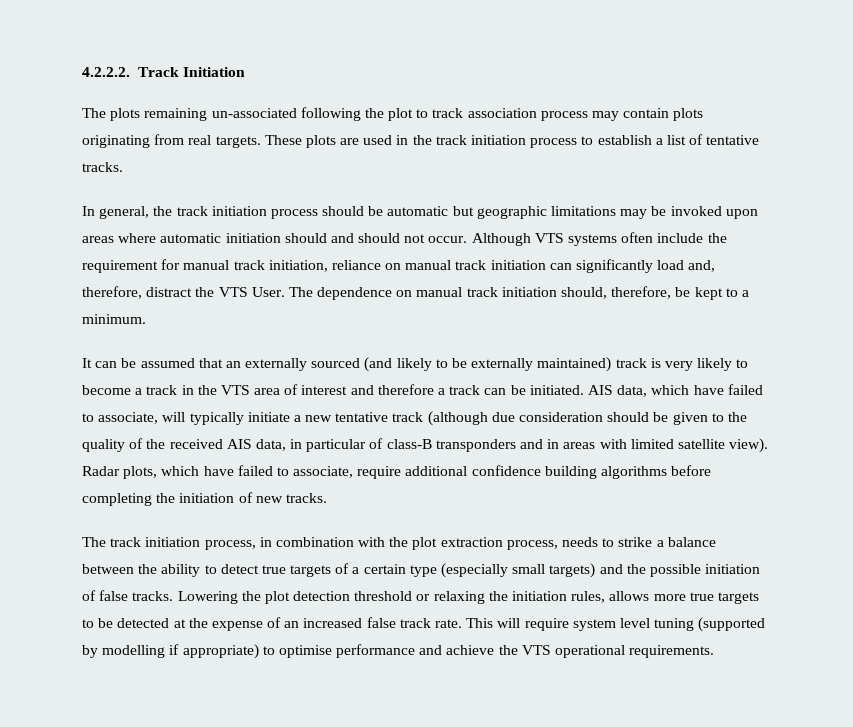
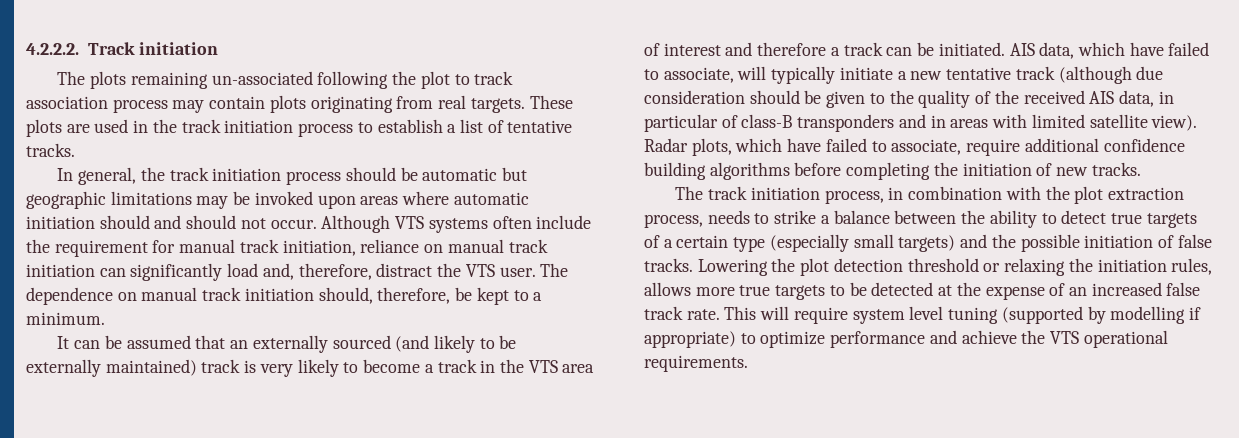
- 4.2.2.2. Track Initiation
+ 4.2.2.2. Track initiation
- Although VTS systems often include the requirement for manual track initiation, reliance on manual track initiation can significantly load and, therefore, distract the VTS User.
+ Although VTS systems often include the requirement for manual track initiation, reliance on manual track initiation can significantly load and, therefore, distract the VTS user.
- This will require system level tuning (supported by modelling if appropriate) to optimise performance and achieve the VTS operational requirements.
+ This will require system level tuning (supported by modelling if appropriate) to optimize performance and achieve the VTS operational requirements.

